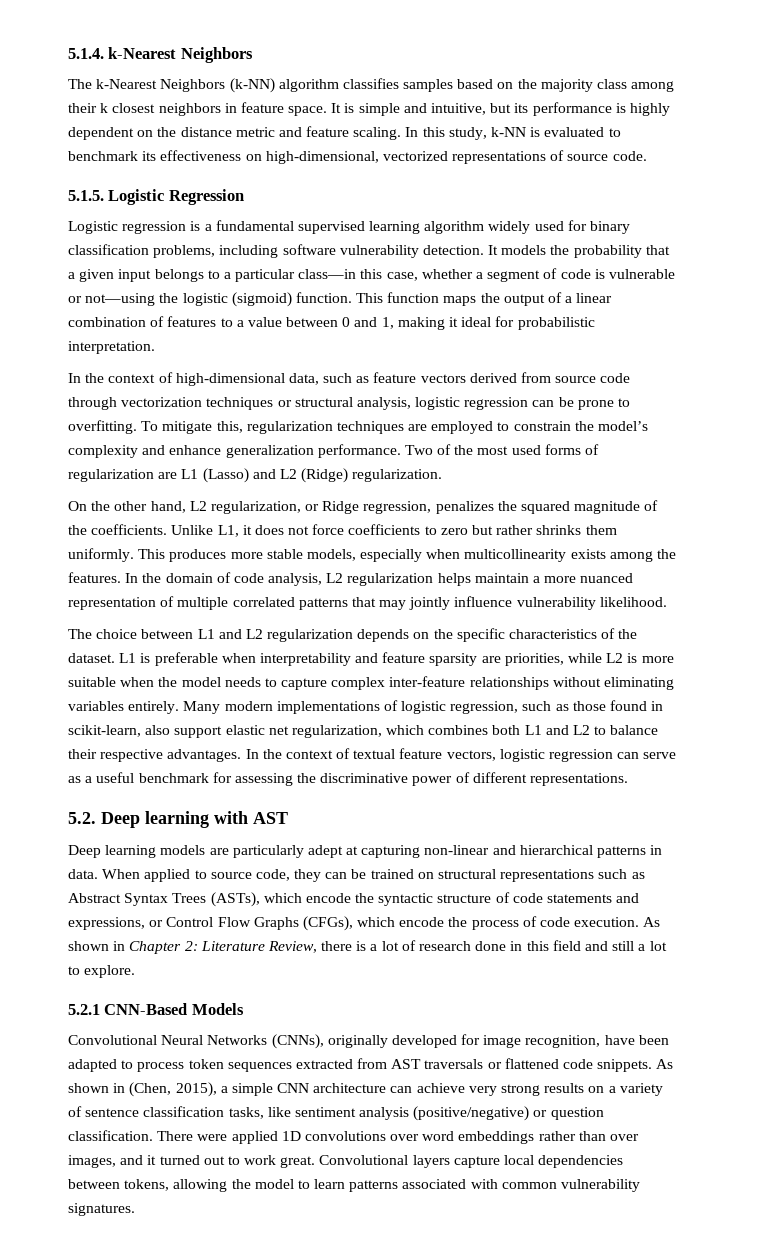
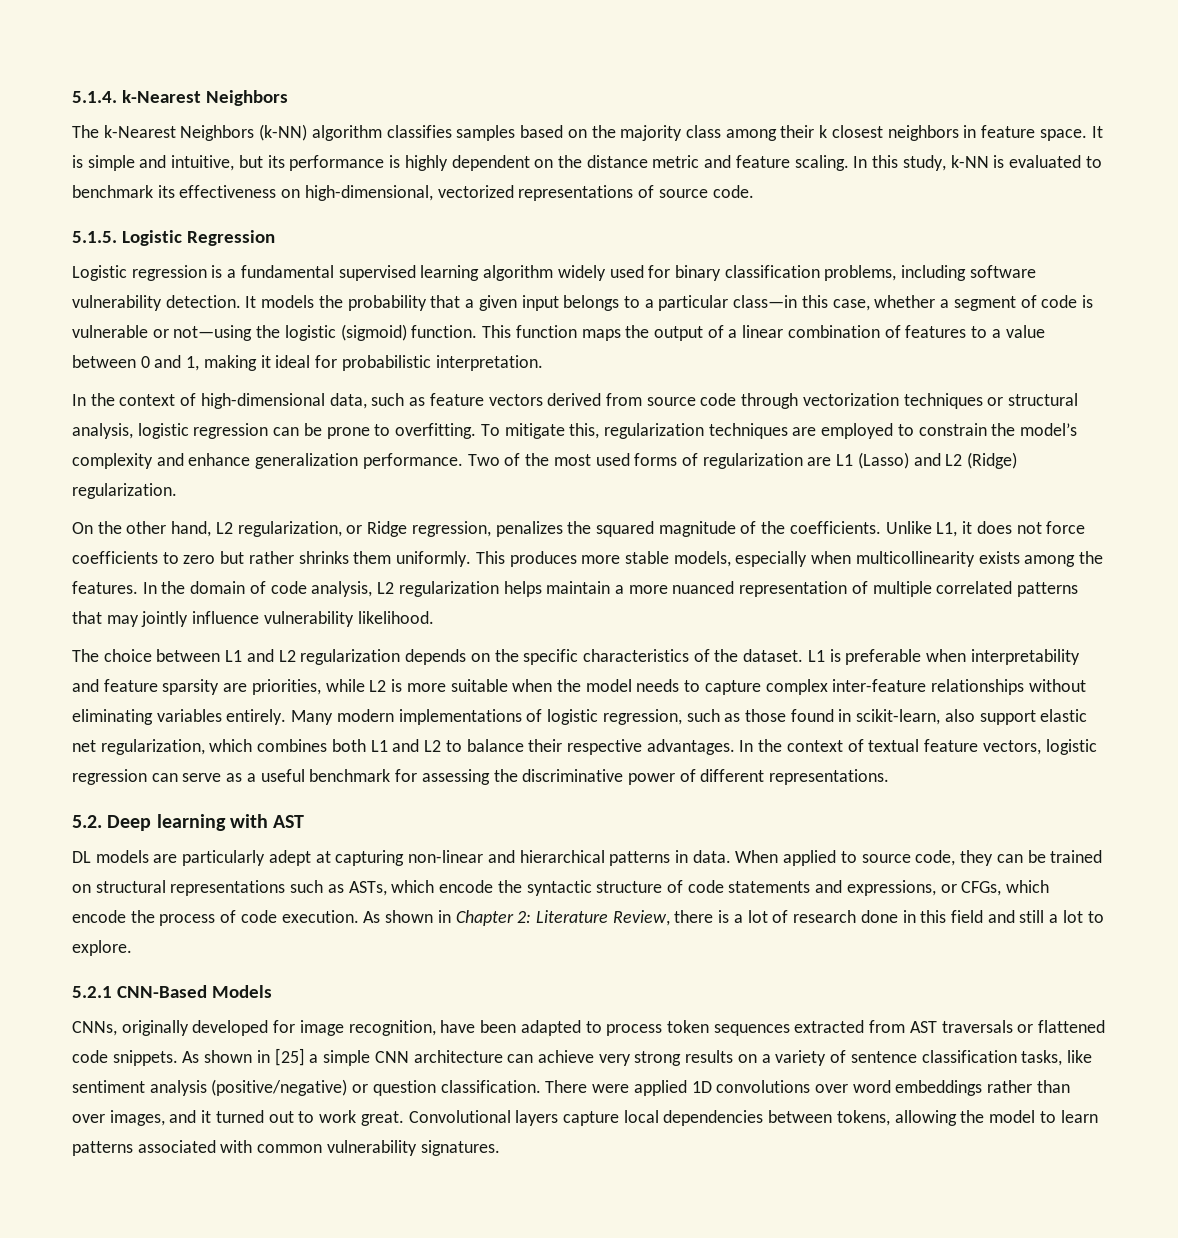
- Deep learning models are particularly adept at capturing non-linear and hierarchical patterns in data.
+ DL models are particularly adept at capturing non-linear and hierarchical patterns in data.
- When applied to source code, they can be trained on structural representations such as Abstract Syntax Trees (ASTs), which encode the syntactic structure of code statements and expressions, or Control Flow Graphs (CFGs), which encode the process of code execution.
+ When applied to source code, they can be trained on structural representations such as ASTs, which encode the syntactic structure of code statements and expressions, or CFGs, which encode the process of code execution.
- Convolutional Neural Networks (CNNs), originally developed for image recognition, have been adapted to process token sequences extracted from AST traversals or flattened code snippets.
+ CNNs, originally developed for image recognition, have been adapted to process token sequences extracted from AST traversals or flattened code snippets.
- As shown in (Chen, 2015), a simple CNN architecture can achieve very strong results on a variety of sentence classification tasks, like sentiment analysis (positive/negative) or question classification.
+ As shown in [25] a simple CNN architecture can achieve very strong results on a variety of sentence classification tasks, like sentiment analysis (positive/negative) or question classification.

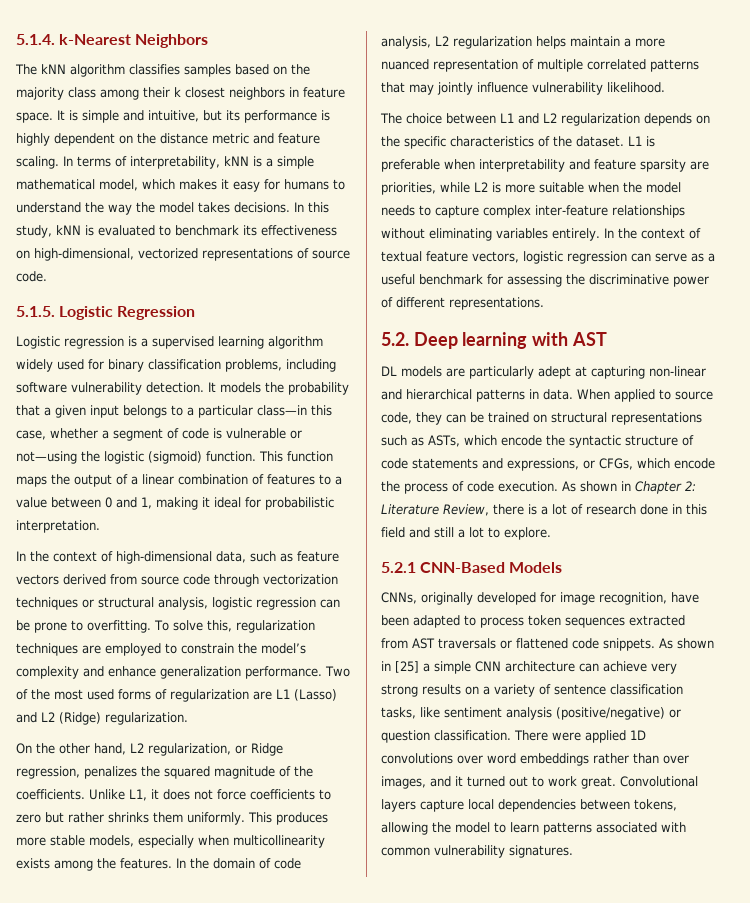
- The k-Nearest Neighbors (k-NN) algorithm classifies samples based on the majority class among their k closest neighbors in feature space.
+ The kNN algorithm classifies samples based on the majority class among their k closest neighbors in feature space.
- In this study, k-NN is evaluated to benchmark its effectiveness on high-dimensional, vectorized representations of source code.
+ In terms of interpretability, kNN is a simple mathematical model, which makes it easy for humans to understand the way the model takes decisions. In this study, kNN is evaluated to benchmark its effectiveness on high-dimensional, vectorized representations of source code.
- Logistic regression is a fundamental supervised learning algorithm widely used for binary classification problems, including software vulnerability detection.
+ Logistic regression is a supervised learning algorithm widely used for binary classification problems, including software vulnerability detection.
- To mitigate this, regularization techniques are employed to constrain the model’s complexity and enhance generalization performance.
+ To solve this, regularization techniques are employed to constrain the model’s complexity and enhance generalization performance.
- Many modern implementations of logistic regression, such as those found in scikit-learn, also support elastic net regularization, which combines both L1 and L2 to balance their respective advantages.

